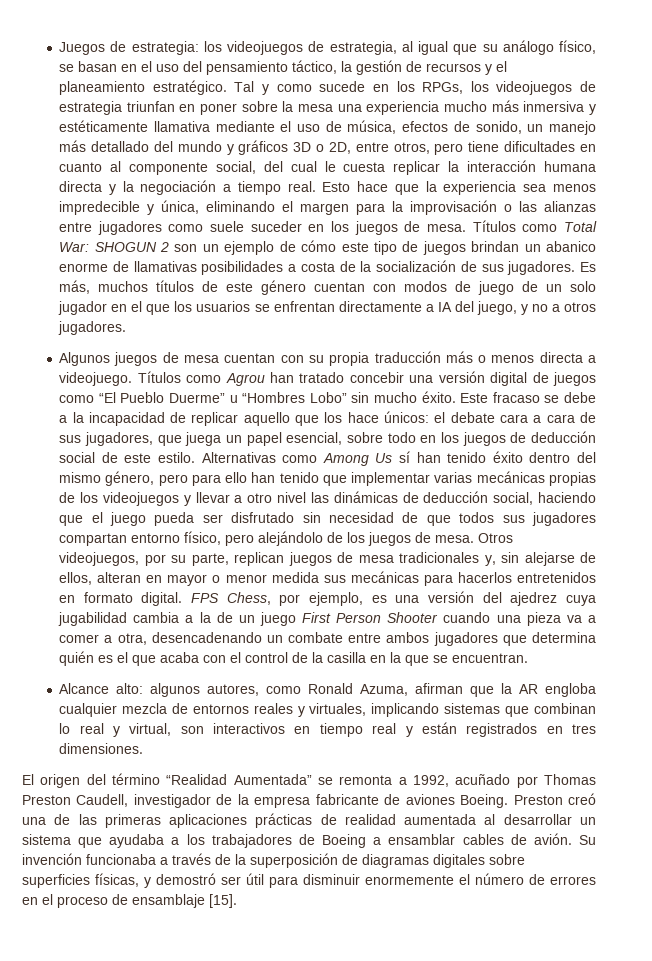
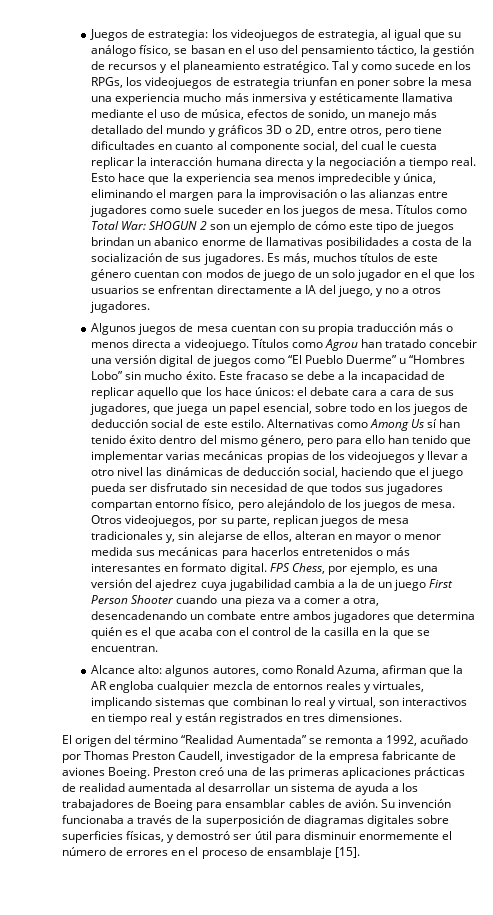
- Otros videojuegos, por su parte, replican juegos de mesa tradicionales y, sin alejarse de ellos, alteran en mayor o menor medida sus mecánicas para hacerlos entretenidos en formato digital.
+ Otros videojuegos, por su parte, replican juegos de mesa tradicionales y, sin alejarse de ellos, alteran en mayor o menor medida sus mecánicas para hacerlos entretenidos o más interesantes en formato digital.
- Preston creó una de las primeras aplicaciones prácticas de realidad aumentada al desarrollar un sistema que ayudaba a los trabajadores de Boeing a ensamblar cables de avión.
+ Preston creó una de las primeras aplicaciones prácticas de realidad aumentada al desarrollar un sistema de ayuda a los trabajadores de Boeing para ensamblar cables de avión.

